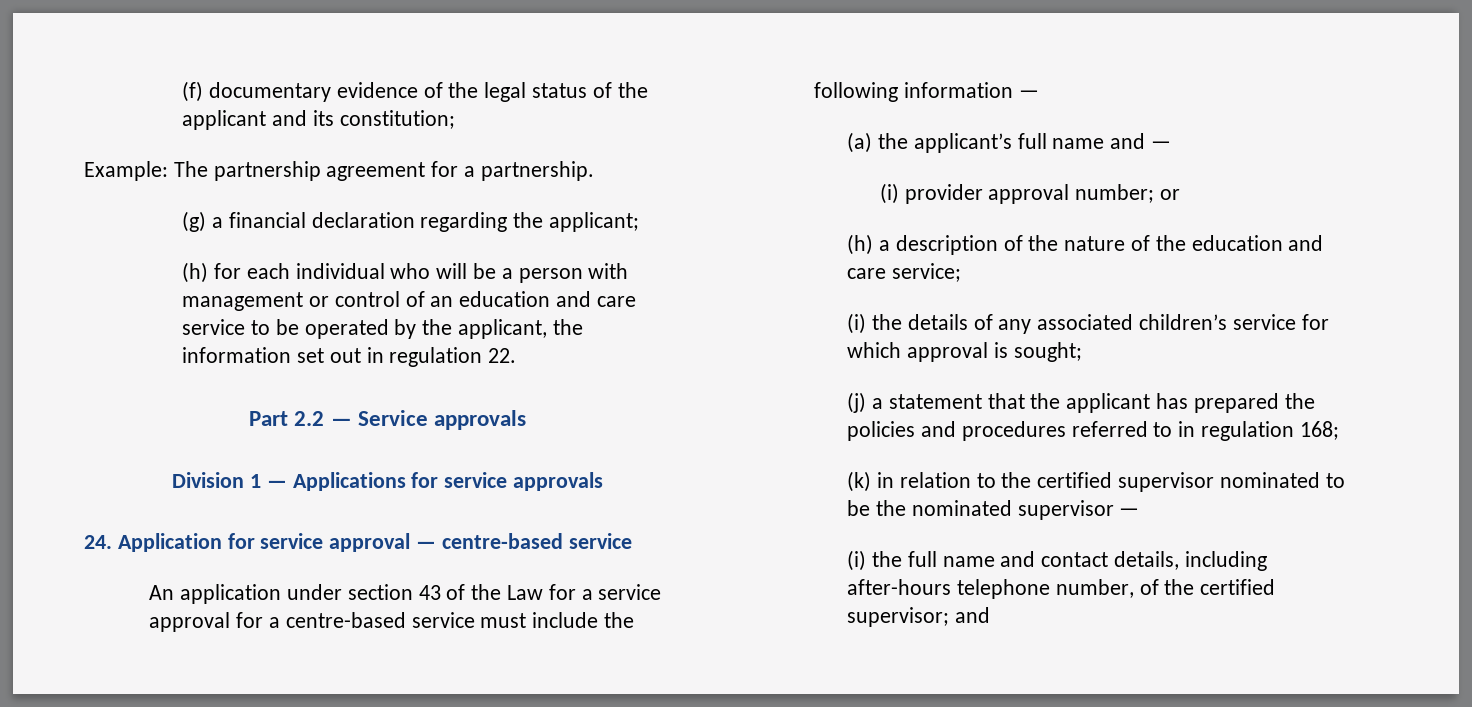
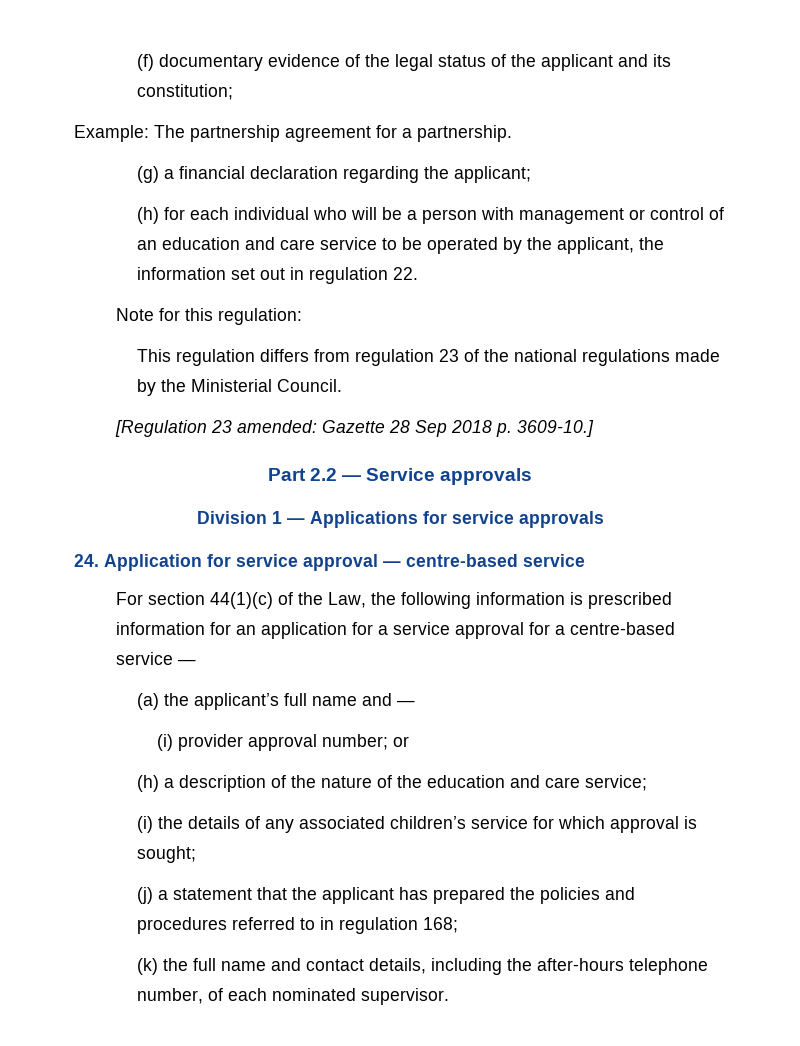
+ Note for this regulation:
+ This regulation differs from regulation 23 of the national regulations made by the Ministerial Council.
+ [Regulation 23 amended: Gazette 28 Sep 2018 p. 3609-10.]
- An application under section 43 of the Law for a service approval for a centre-based service must include the following information —
+ For section 44(1)(c) of the Law, the following information is prescribed information for an application for a service approval for a centre-based service —
- (k) in relation to the certified supervisor nominated to be the nominated supervisor —
- (i) the full name and contact details, including after-hours telephone number, of the certified supervisor; and
+ (k) the full name and contact details, including the after-hours telephone number, of each nominated supervisor.

